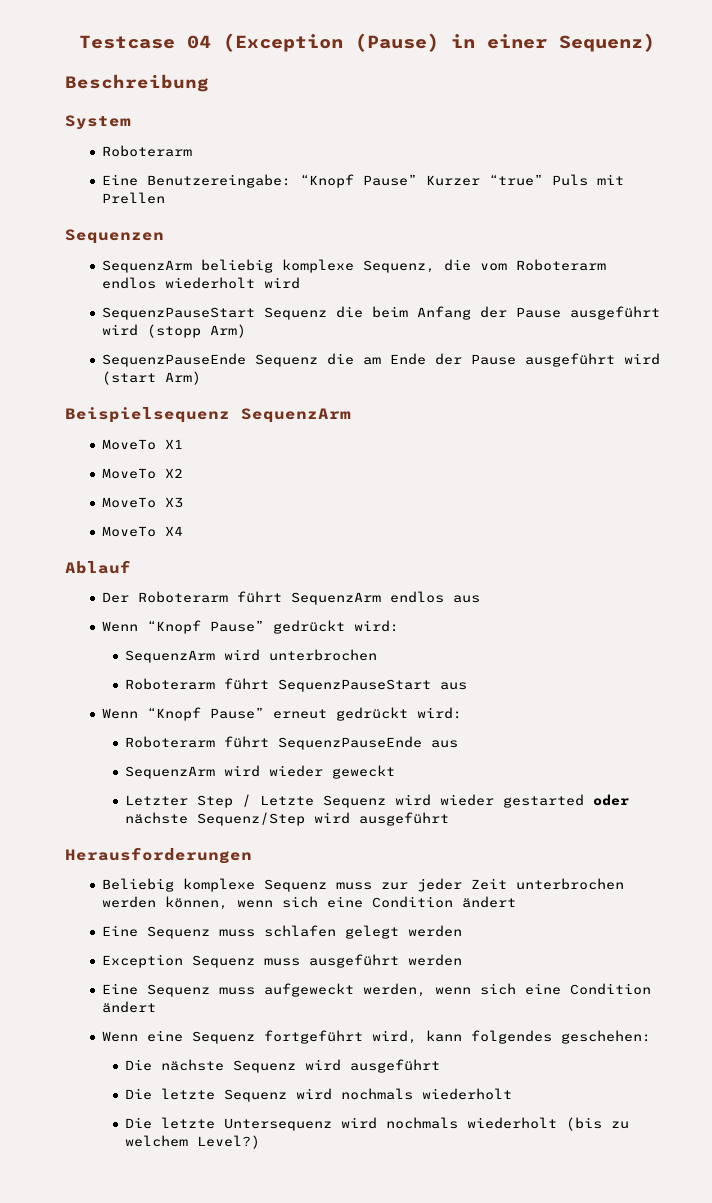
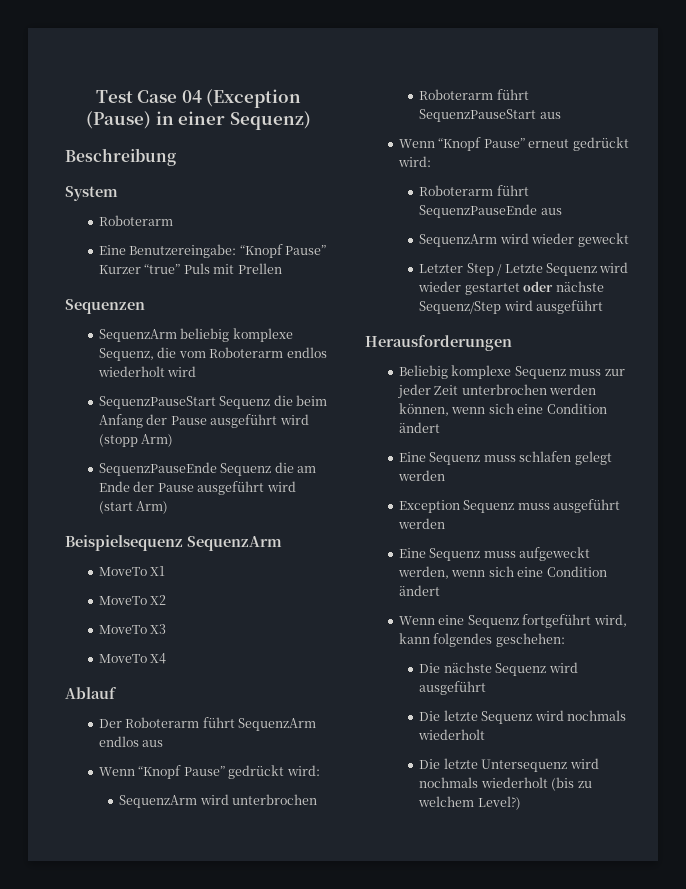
- Testcase 04 (Exception (Pause) in einer Sequenz)
+ Test Case 04 (Exception (Pause) in einer Sequenz)
- Letzter Step / Letzte Sequenz wird wieder gestarted oder nächste Sequenz/Step wird ausgeführt
+ Letzter Step / Letzte Sequenz wird wieder gestartet oder nächste Sequenz/Step wird ausgeführt

